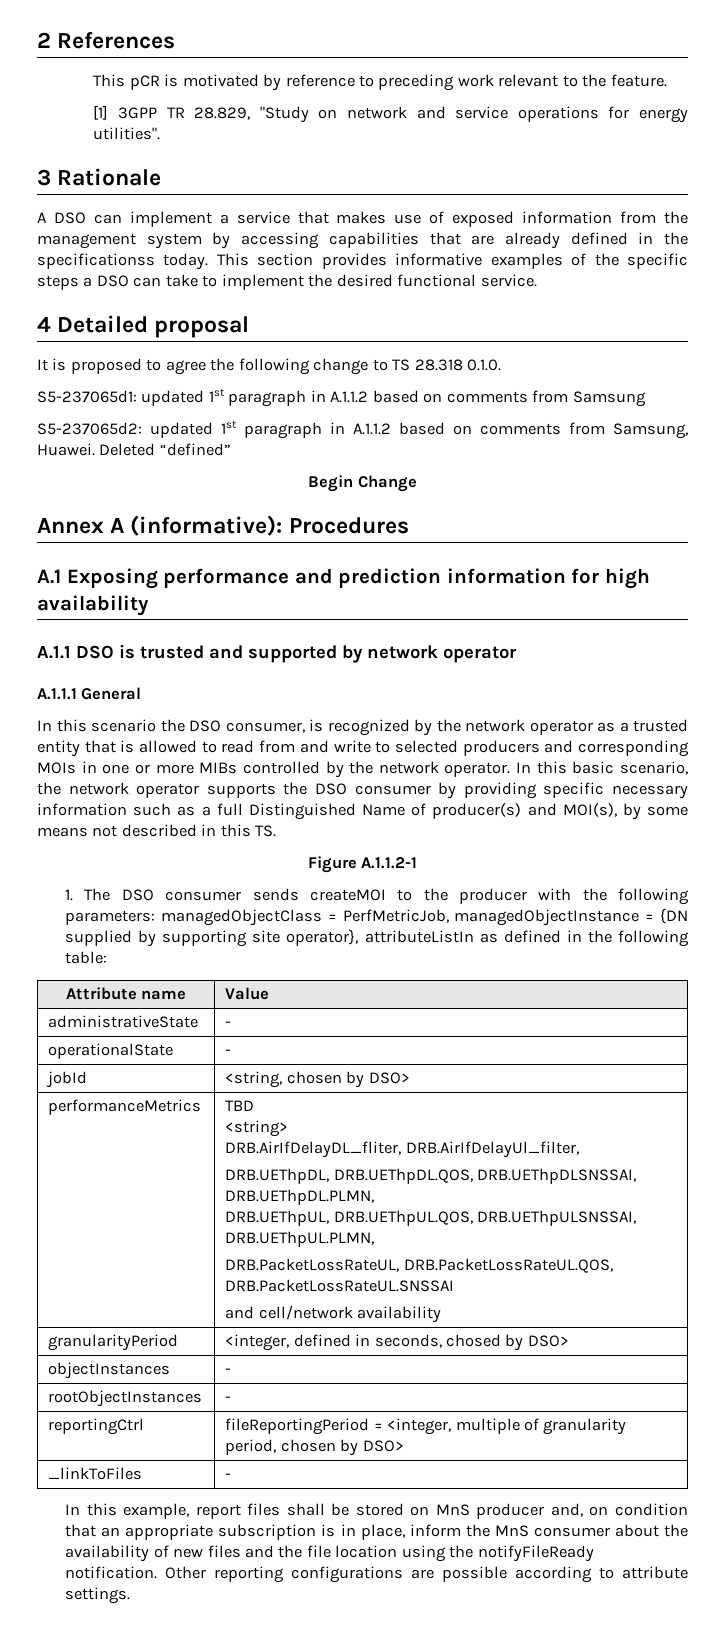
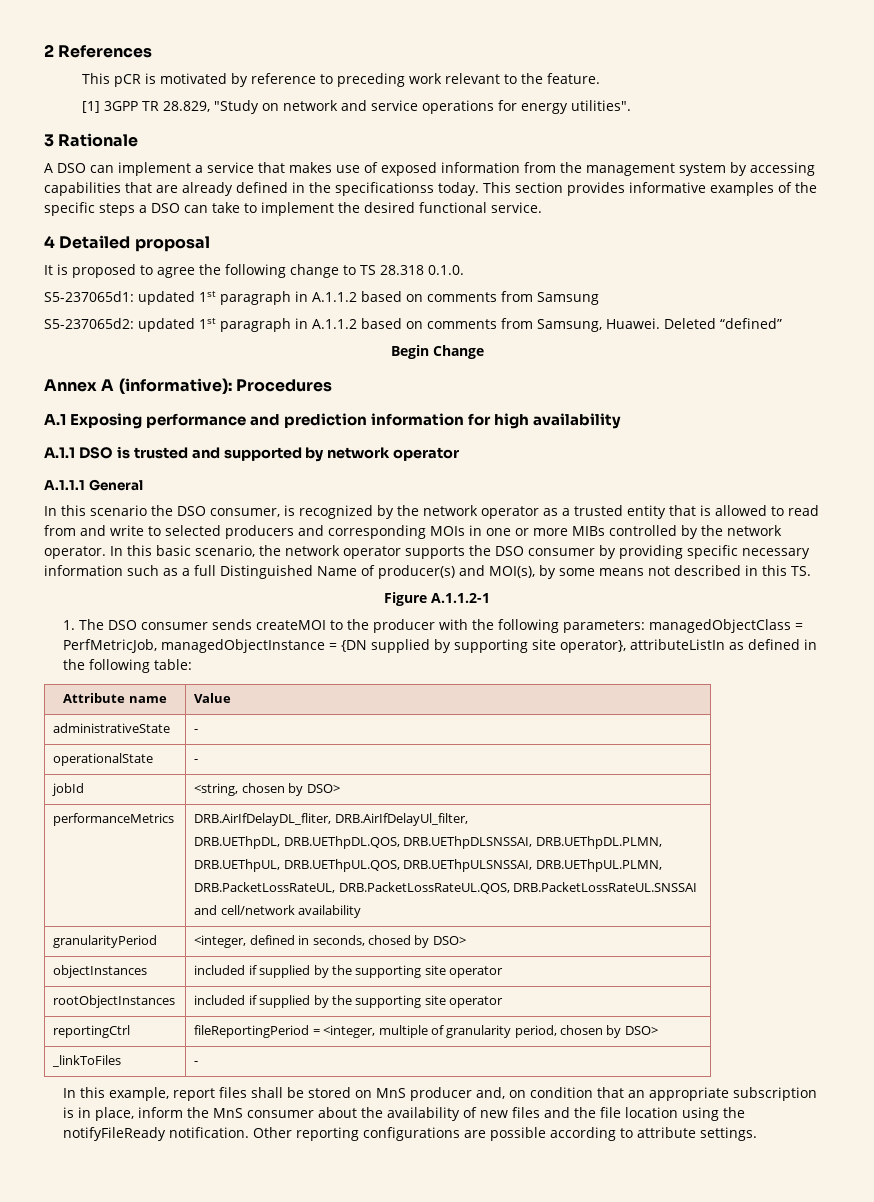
- performanceMetrics | TBD
- <string>
- DRB.AirIfDelayDL_fliter, DRB.AirIfDelayUl_filter,
+ performanceMetrics | DRB.AirIfDelayDL_fliter, DRB.AirIfDelayUl_filter,
- objectInstances | -
- rootObjectInstances | -
+ objectInstances | included if supplied by the supporting site operator
+ rootObjectInstances | included if supplied by the supporting site operator

